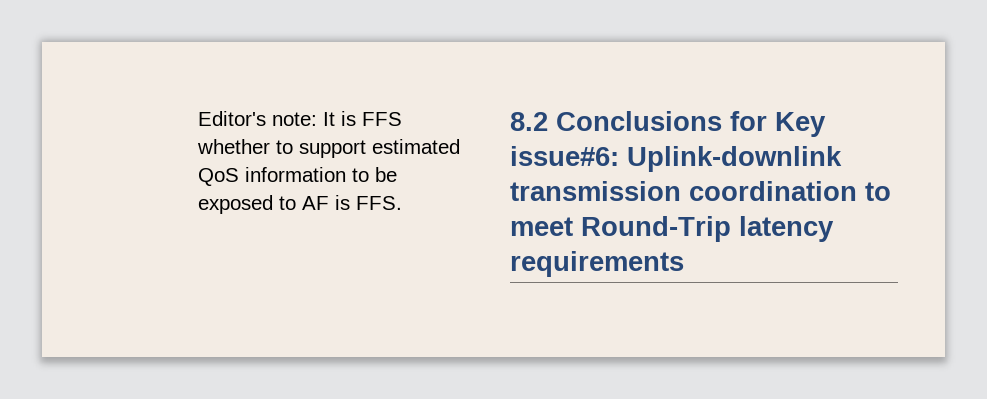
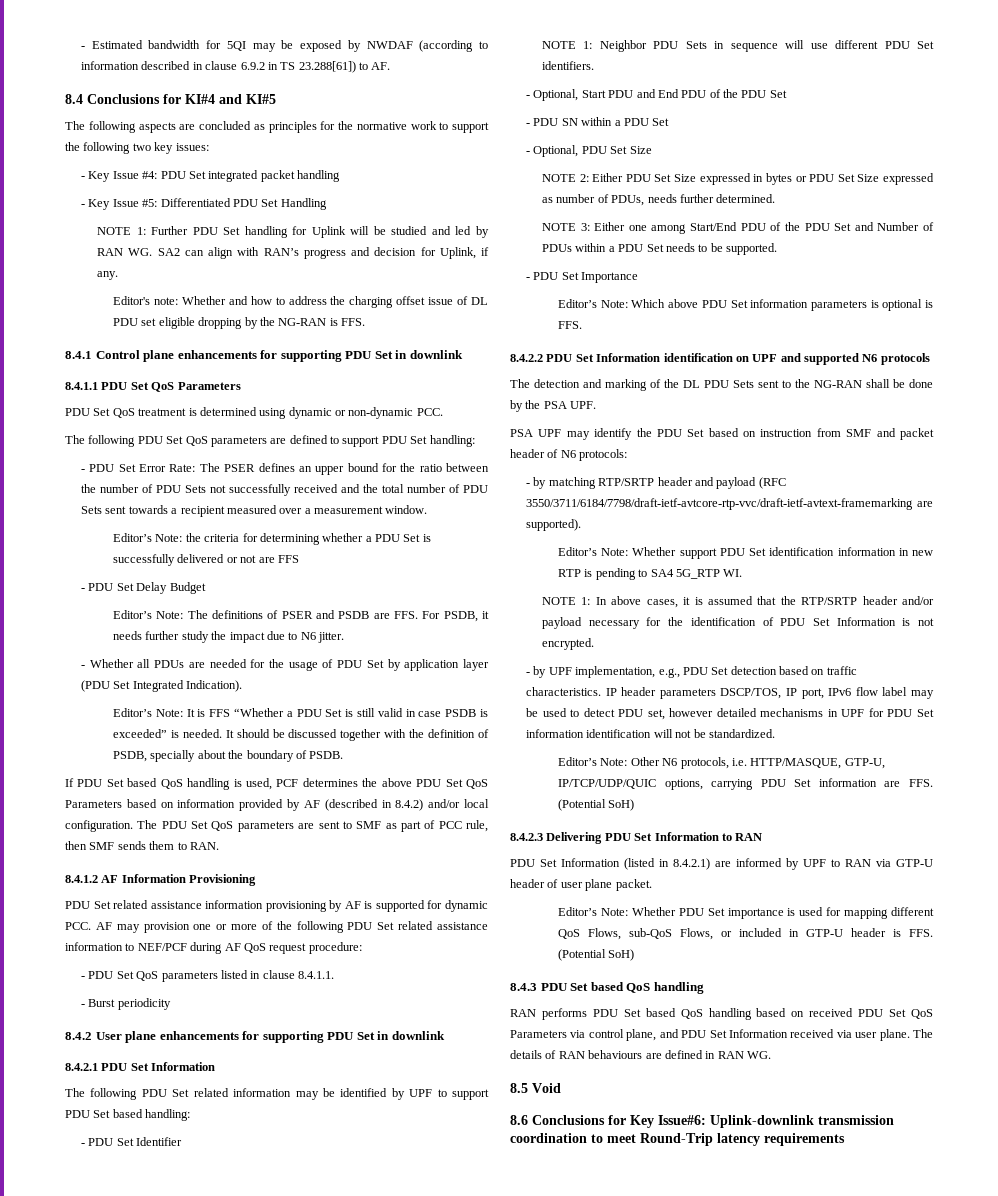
- Editor's note: It is FFS whether to support estimated QoS information to be exposed to AF is FFS.
- 8.2 Conclusions for Key issue#6: Uplink-downlink transmission coordination to meet Round-Trip latency requirements
+ - Estimated bandwidth for 5QI may be exposed by NWDAF (according to information described in clause 6.9.2 in TS 23.288[61]) to AF.
+ 8.4 Conclusions for KI#4 and KI#5
+ The following aspects are concluded as principles for the normative work to support the following two key issues:
+ - Key Issue #4: PDU Set integrated packet handling
+ - Key Issue #5: Differentiated PDU Set Handling
+ NOTE 1: Further PDU Set handling for Uplink will be studied and led by RAN WG. SA2 can align with RAN’s progress and decision for Uplink, if any.
+ Editor's note: Whether and how to address the charging offset issue of DL PDU set eligible dropping by the NG-RAN is FFS.
+ 8.4.1 Control plane enhancements for supporting PDU Set in downlink
+ 8.4.1.1 PDU Set QoS Parameters
+ PDU Set QoS treatment is determined using dynamic or non-dynamic PCC.
+ The following PDU Set QoS parameters are defined to support PDU Set handling:
+ - PDU Set Error Rate: The PSER defines an upper bound for the ratio between the number of PDU Sets not successfully received and the total number of PDU Sets sent towards a recipient measured over a measurement window.
+ Editor’s Note: the criteria for determining whether a PDU Set is successfully delivered or not are FFS
+ - PDU Set Delay Budget
+ Editor’s Note: The definitions of PSER and PSDB are FFS. For PSDB, it needs further study the impact due to N6 jitter.
+ - Whether all PDUs are needed for the usage of PDU Set by application layer (PDU Set Integrated Indication).
+ Editor’s Note: It is FFS “Whether a PDU Set is still valid in case PSDB is exceeded” is needed. It should be discussed together with the definition of PSDB, specially about the boundary of PSDB.
+ If PDU Set based QoS handling is used, PCF determines the above PDU Set QoS Parameters based on information provided by AF (described in 8.4.2) and/or local configuration. The PDU Set QoS parameters are sent to SMF as part of PCC rule, then SMF sends them to RAN.
+ 8.4.1.2 AF Information Provisioning
+ PDU Set related assistance information provisioning by AF is supported for dynamic PCC. AF may provision one or more of the following PDU Set related assistance information to NEF/PCF during AF QoS request procedure:
+ - PDU Set QoS parameters listed in clause 8.4.1.1.
+ - Burst periodicity
+ 8.4.2 User plane enhancements for supporting PDU Set in downlink
+ 8.4.2.1 PDU Set Information
+ The following PDU Set related information may be identified by UPF to support PDU Set based handling:
+ - PDU Set Identifier
+ NOTE 1: Neighbor PDU Sets in sequence will use different PDU Set identifiers.
+ - Optional, Start PDU and End PDU of the PDU Set
+ - PDU SN within a PDU Set
+ - Optional, PDU Set Size
+ NOTE 2: Either PDU Set Size expressed in bytes or PDU Set Size expressed as number of PDUs, needs further determined.
+ NOTE 3: Either one among Start/End PDU of the PDU Set and Number of PDUs within a PDU Set needs to be supported.
+ - PDU Set Importance
+ Editor’s Note: Which above PDU Set information parameters is optional is FFS.
+ 8.4.2.2 PDU Set Information identification on UPF and supported N6 protocols
+ The detection and marking of the DL PDU Sets sent to the NG-RAN shall be done by the PSA UPF.
+ PSA UPF may identify the PDU Set based on instruction from SMF and packet header of N6 protocols:
+ - by matching RTP/SRTP header and payload (RFC 3550/3711/6184/7798/draft-ietf-avtcore-rtp-vvc/draft-ietf-avtext-framemarking are supported).
+ Editor’s Note: Whether support PDU Set identification information in new RTP is pending to SA4 5G_RTP WI.
+ NOTE 1: In above cases, it is assumed that the RTP/SRTP header and/or payload necessary for the identification of PDU Set Information is not encrypted.
+ - by UPF implementation, e.g., PDU Set detection based on traffic characteristics. IP header parameters DSCP/TOS, IP port, IPv6 flow label may be used to detect PDU set, however detailed mechanisms in UPF for PDU Set information identification will not be standardized.
+ Editor’s Note: Other N6 protocols, i.e. HTTP/MASQUE, GTP-U, IP/TCP/UDP/QUIC options, carrying PDU Set information are FFS. (Potential SoH)
+ 8.4.2.3 Delivering PDU Set Information to RAN
+ PDU Set Information (listed in 8.4.2.1) are informed by UPF to RAN via GTP-U header of user plane packet.
+ Editor’s Note: Whether PDU Set importance is used for mapping different QoS Flows, sub-QoS Flows, or included in GTP-U header is FFS. (Potential SoH)
+ 8.4.3 PDU Set based QoS handling
+ RAN performs PDU Set based QoS handling based on received PDU Set QoS Parameters via control plane, and PDU Set Information received via user plane. The details of RAN behaviours are defined in RAN WG.
+ 8.5 Void
+ 8.6 Conclusions for Key Issue#6: Uplink-downlink transmission coordination to meet Round-Trip latency requirements

